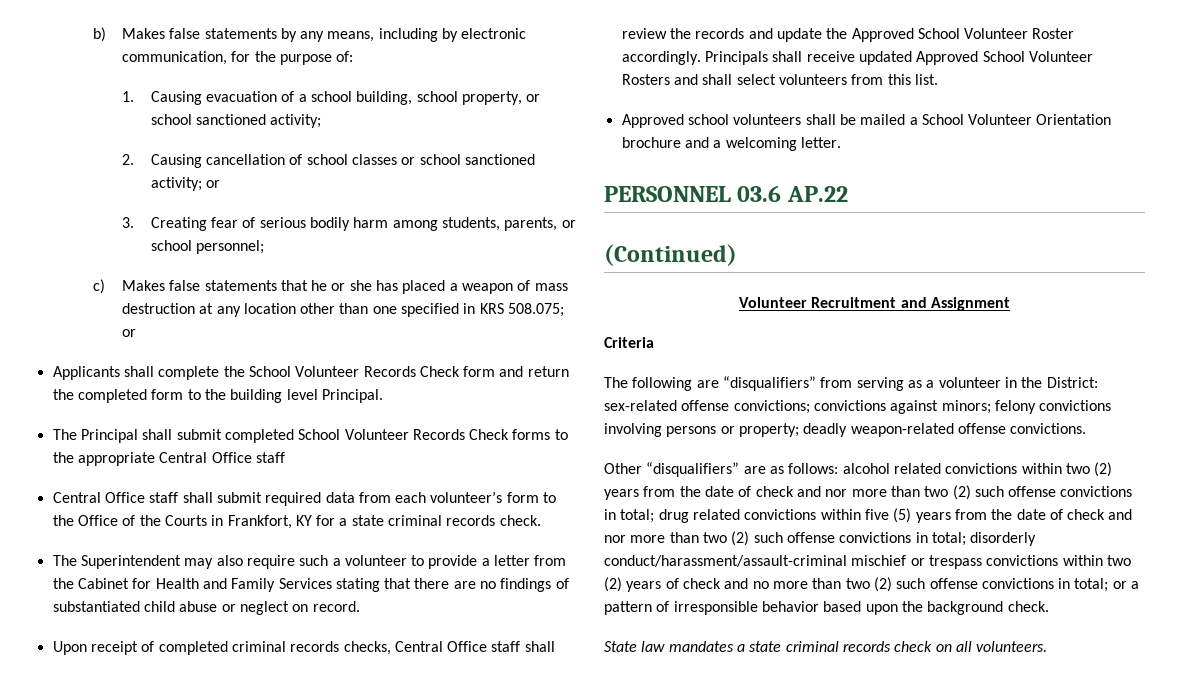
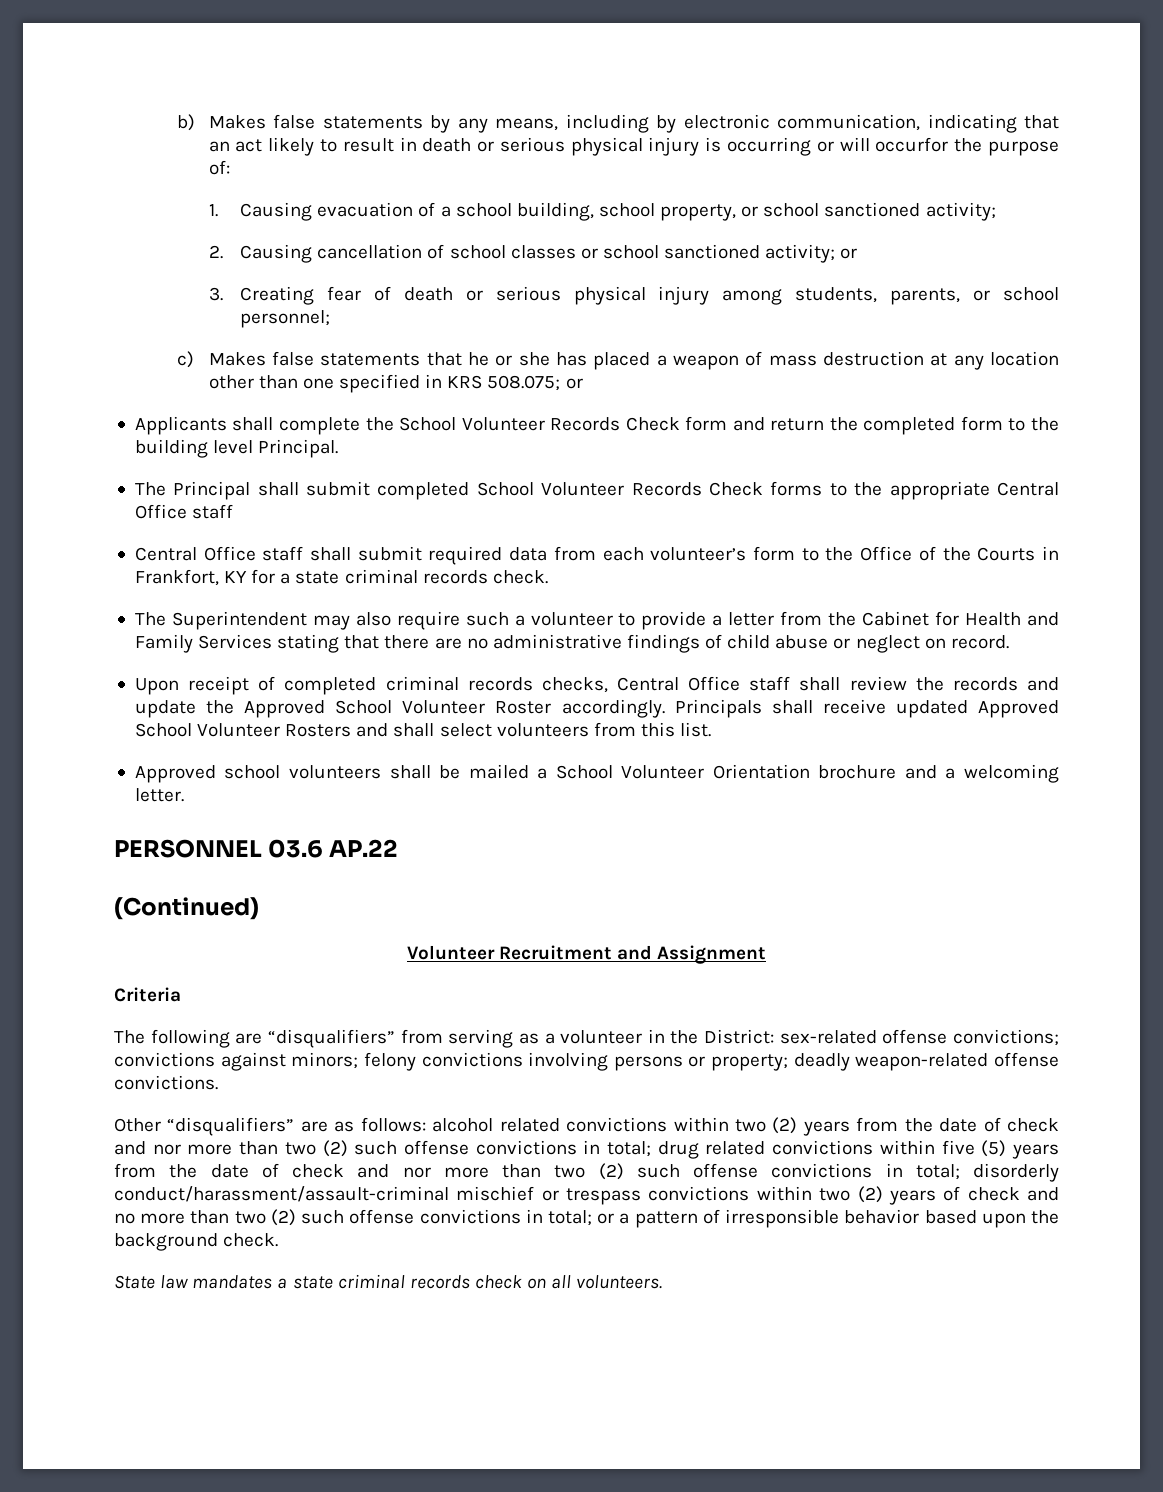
- b) Makes false statements by any means, including by electronic communication, for the purpose of:
+ b) Makes false statements by any means, including by electronic communication, indicating that an act likely to result in death or serious physical injury is occurring or will occurfor the purpose of:
- 3. Creating fear of serious bodily harm among students, parents, or school personnel;
+ 3. Creating fear of death or serious physical injury among students, parents, or school personnel;
- The Superintendent may also require such a volunteer to provide a letter from the Cabinet for Health and Family Services stating that there are no findings of substantiated child abuse or neglect on record.
+ The Superintendent may also require such a volunteer to provide a letter from the Cabinet for Health and Family Services stating that there are no administrative findings of child abuse or neglect on record.

